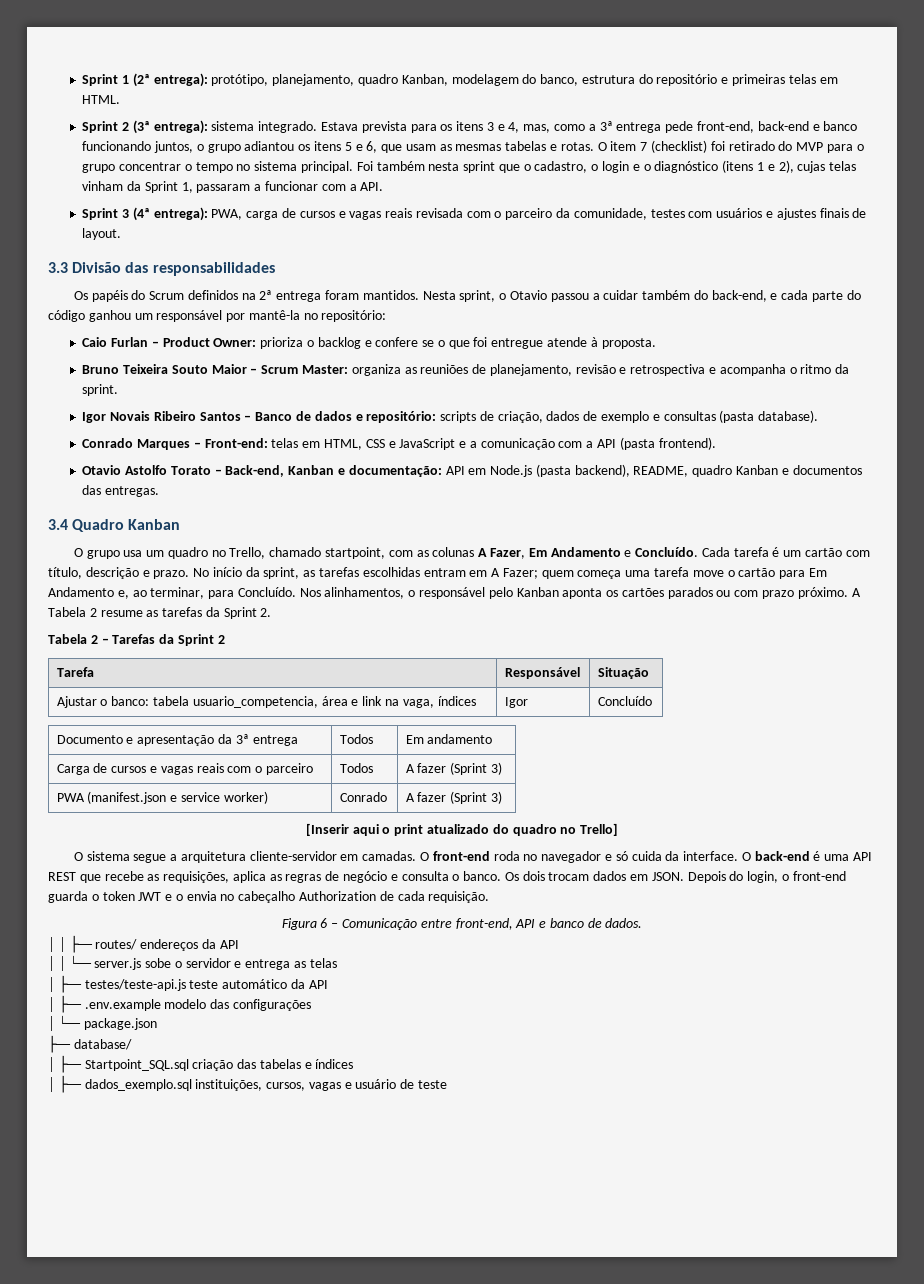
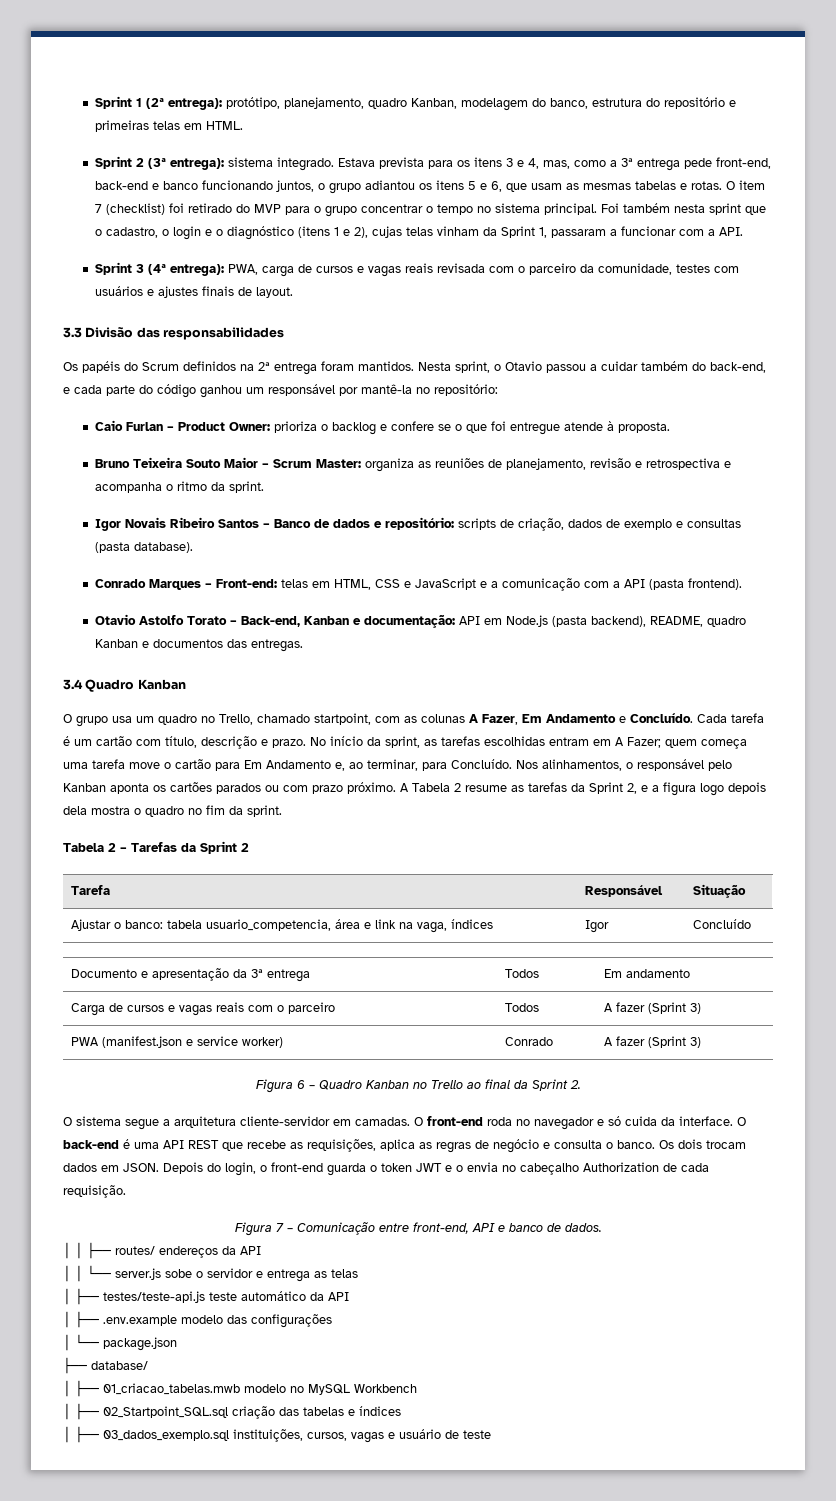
- A Tabela 2 resume as tarefas da Sprint 2.
+ A Tabela 2 resume as tarefas da Sprint 2, e a figura logo depois dela mostra o quadro no fim da sprint.
- [Inserir aqui o print atualizado do quadro no Trello]
+ Figura 6 – Quadro Kanban no Trello ao final da Sprint 2.
- Figura 6 – Comunicação entre front-end, API e banco de dados.
+ Figura 7 – Comunicação entre front-end, API e banco de dados.
- │ ├── Startpoint_SQL.sql criação das tabelas e índices
+ │ ├── 01_criacao_tabelas.mwb modelo no MySQL Workbench
+ │ ├── 02_Startpoint_SQL.sql criação das tabelas e índices
- │ ├── dados_exemplo.sql instituições, cursos, vagas e usuário de teste
+ │ ├── 03_dados_exemplo.sql instituições, cursos, vagas e usuário de teste

